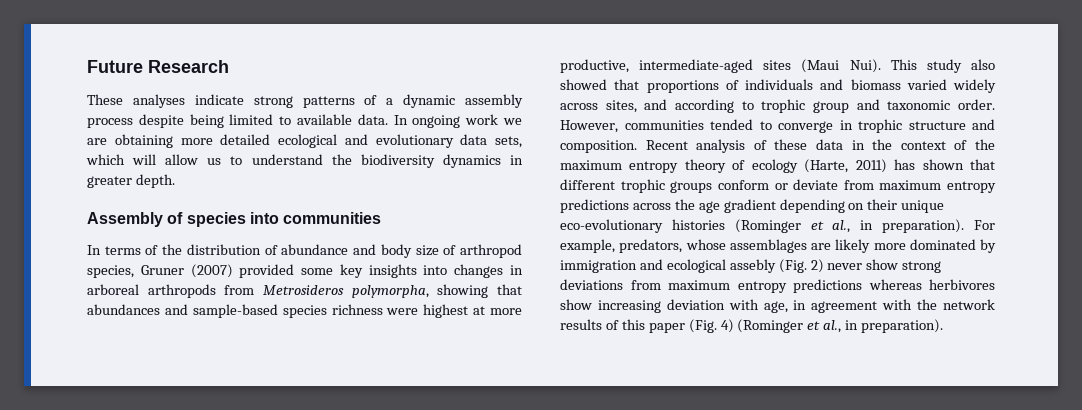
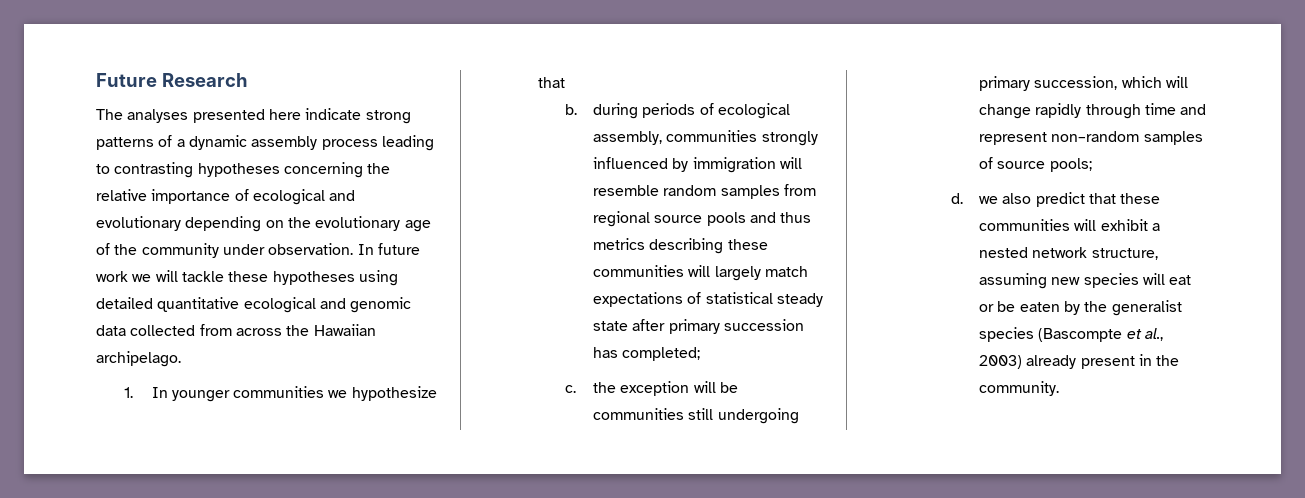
- These analyses indicate strong patterns of a dynamic assembly process despite being limited to available data. In ongoing work we are obtaining more detailed ecological and evolutionary data sets, which will allow us to understand the biodiversity dynamics in greater depth.
- Assembly of species into communities
- In terms of the distribution of abundance and body size of arthropod species, Gruner (2007) provided some key insights into changes in arboreal arthropods from Metrosideros polymorpha, showing that abundances and sample-based species richness were highest at more productive, intermediate-aged sites (Maui Nui). This study also showed that proportions of individuals and biomass varied widely across sites, and according to trophic group and taxonomic order. However, communities tended to converge in trophic structure and composition. Recent analysis of these data in the context of the maximum entropy theory of ecology (Harte, 2011) has shown that different trophic groups conform or deviate from maximum entropy predictions across the age gradient depending on their unique eco-evolutionary histories (Rominger et al., in preparation). For example, predators, whose assemblages are likely more dominated by immigration and ecological assebly (Fig. 2) never show strong deviations from maximum entropy predictions whereas herbivores show increasing deviation with age, in agreement with the network results of this paper (Fig. 4) (Rominger et al., in preparation).
+ The analyses presented here indicate strong patterns of a dynamic assembly process leading to contrasting hypotheses concerning the relative importance of ecological and evolutionary depending on the evolutionary age of the community under observation. In future work we will tackle these hypotheses using detailed quantitative ecological and genomic data collected from across the Hawaiian archipelago.
+ 1. In younger communities we hypothesize that
+ b. during periods of ecological assembly, communities strongly influenced by immigration will resemble random samples from regional source pools and thus metrics describing these communities will largely match expectations of statistical steady state after primary succession has completed;
+ c. the exception will be communities still undergoing primary succession, which will change rapidly through time and represent non–random samples of source pools;
+ d. we also predict that these communities will exhibit a nested network structure, assuming new species will eat or be eaten by the generalist species (Bascompte et al., 2003) already present in the community.

